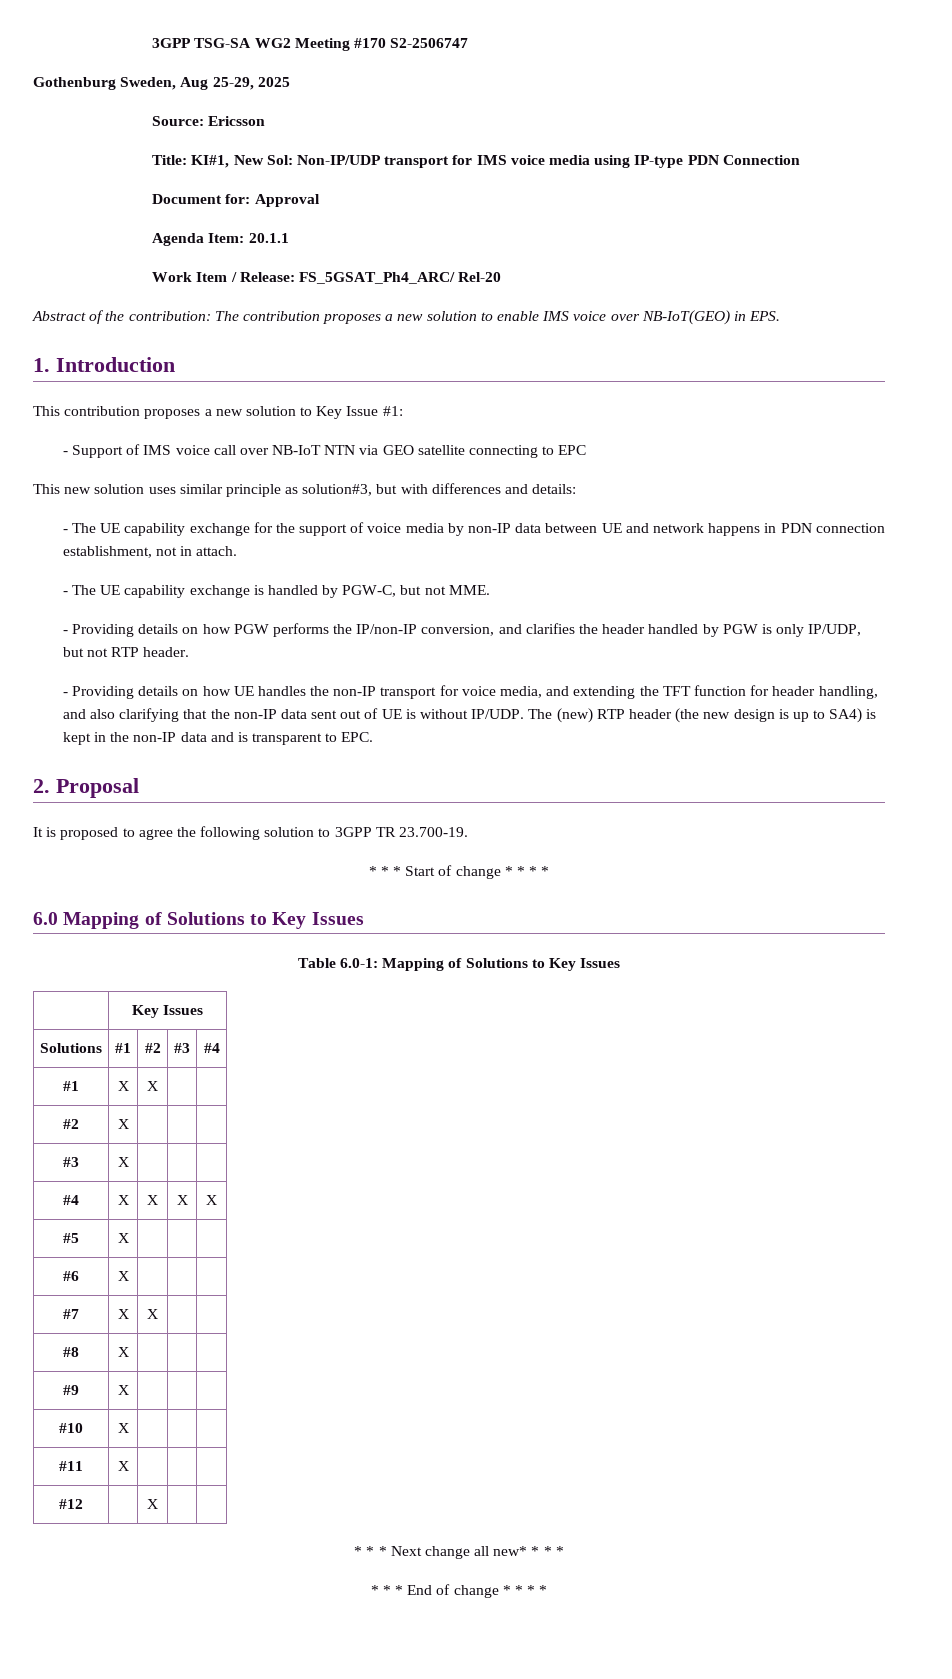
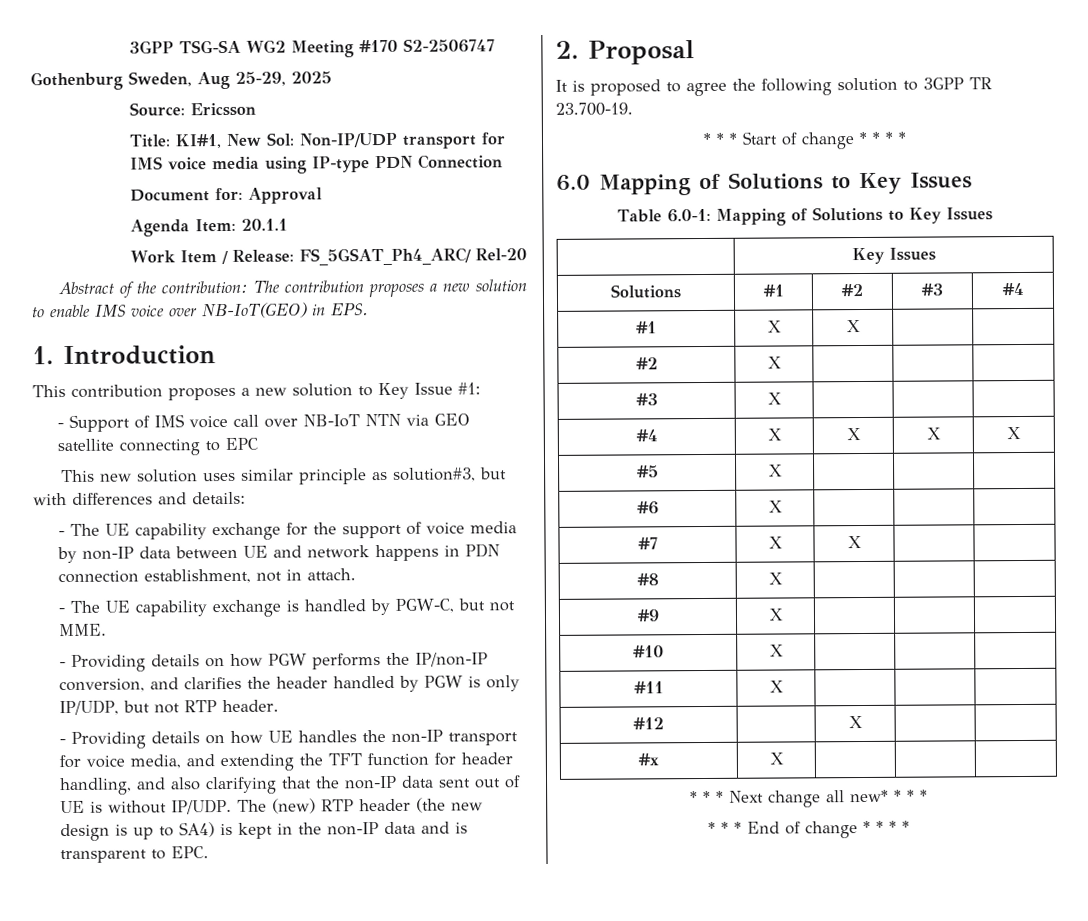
+ #x | X | | |

